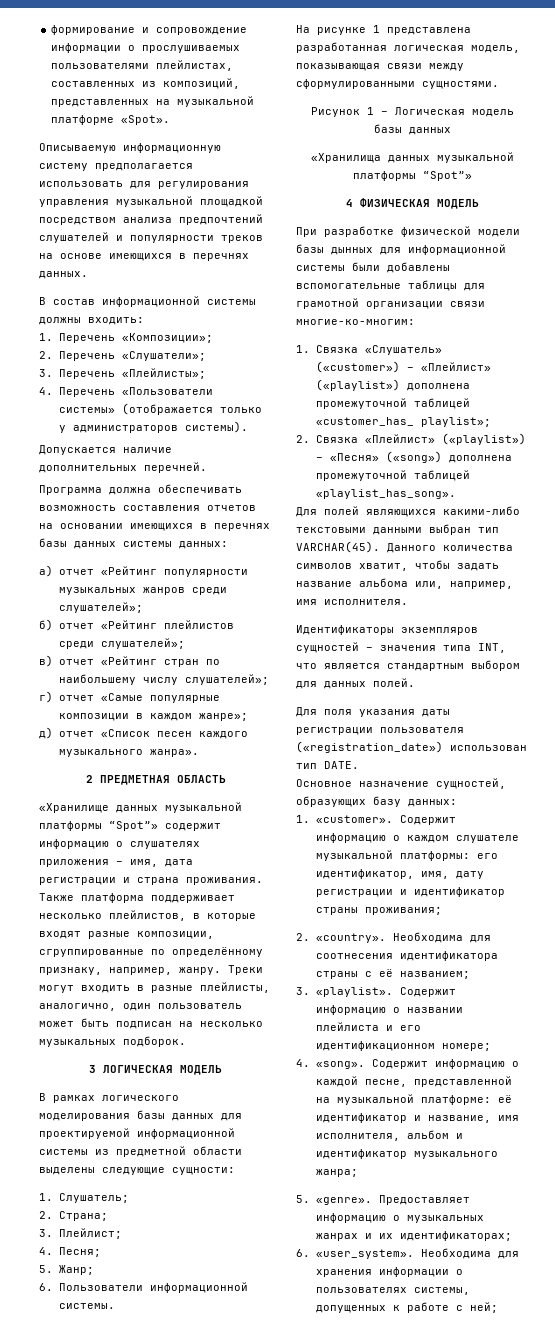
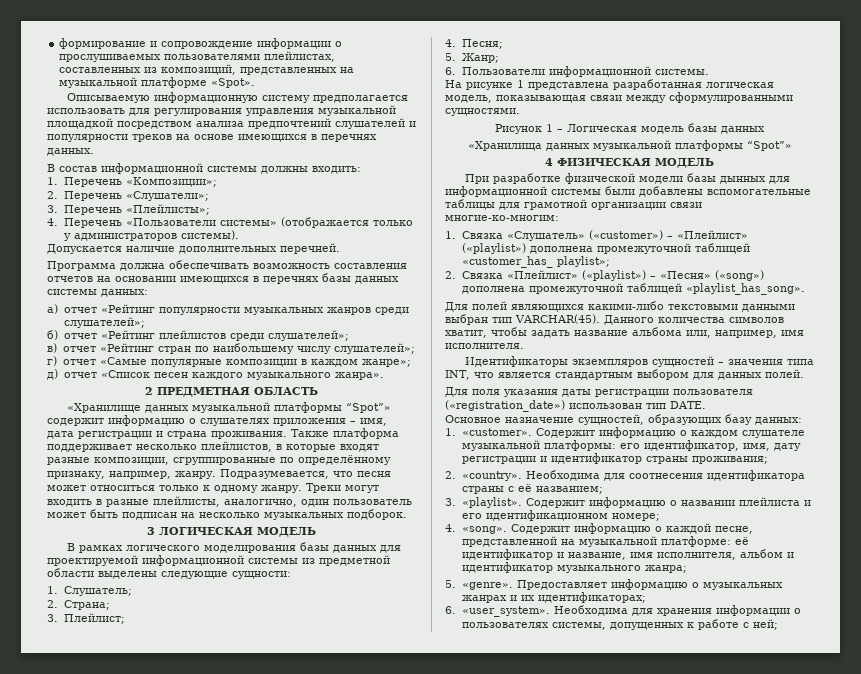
+ Подразумевается, что песня может относиться только к одному жанру.

